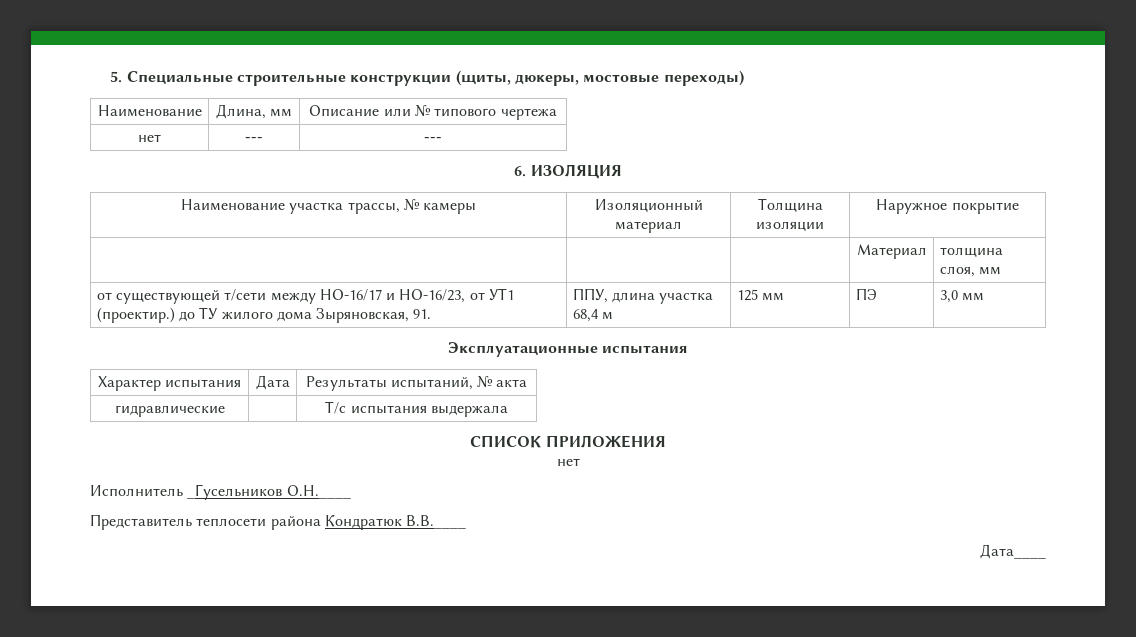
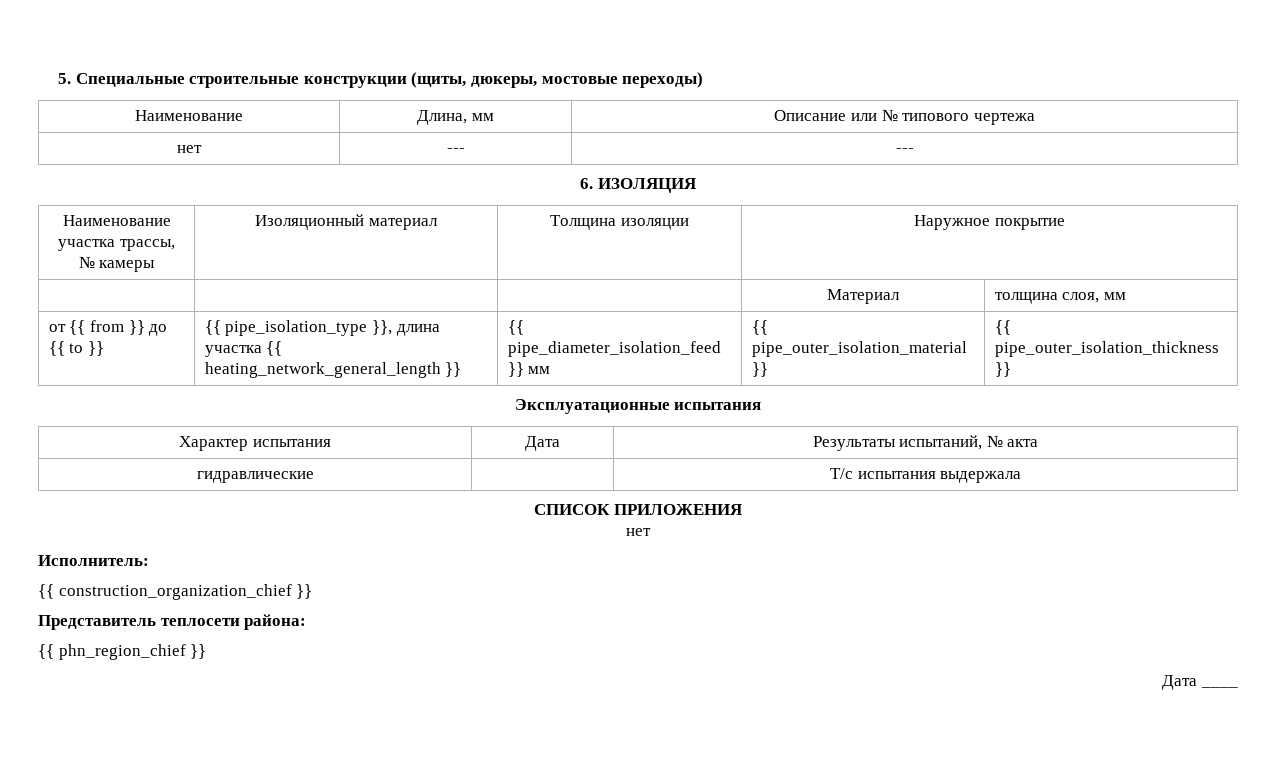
- от существующей т/сети между НО-16/17 и НО-16/23, от УТ1 (проектир.) до ТУ жилого дома Зыряновская, 91. | ППУ, длина участка 68,4 м | 125 мм | ПЭ | 3,0 мм
+ от {{ from }} до {{ to }} | {{ pipe_isolation_type }}, длина участка {{ heating_network_general_length }} | {{ pipe_diameter_isolation_feed }} мм | {{ pipe_outer_isolation_material }} | {{ pipe_outer_isolation_thickness }}
- Исполнитель _Гусельников О.Н.____
- Представитель теплосети района Кондратюк В.В.____
- Дата____
+ Исполнитель:
+ {{ construction_organization_chief }}
+ Представитель теплосети района:
+ {{ phn_region_chief }}
+ Дата ____

